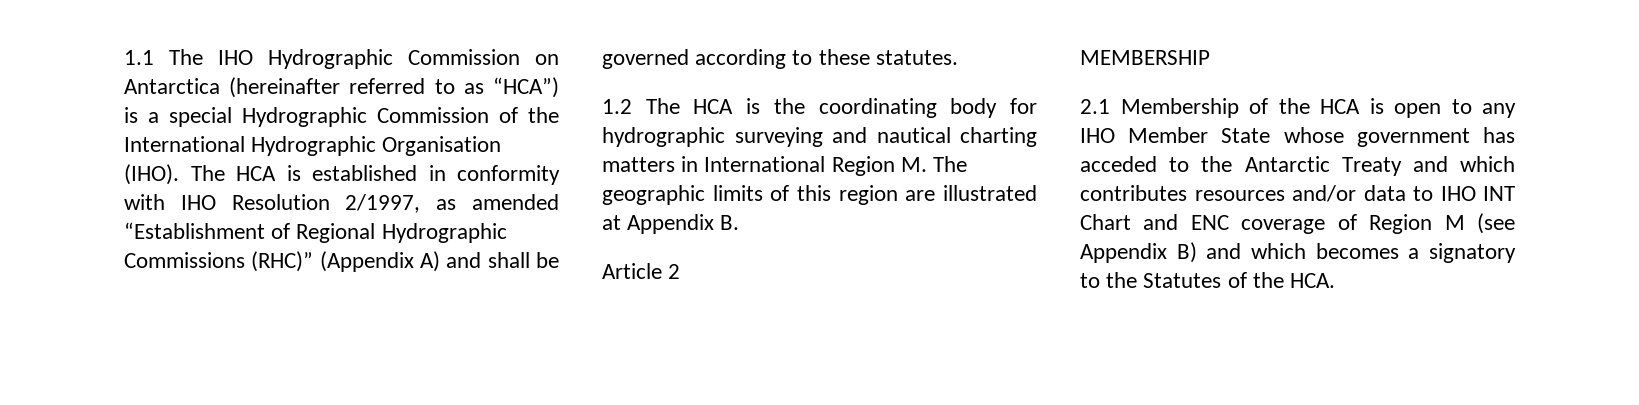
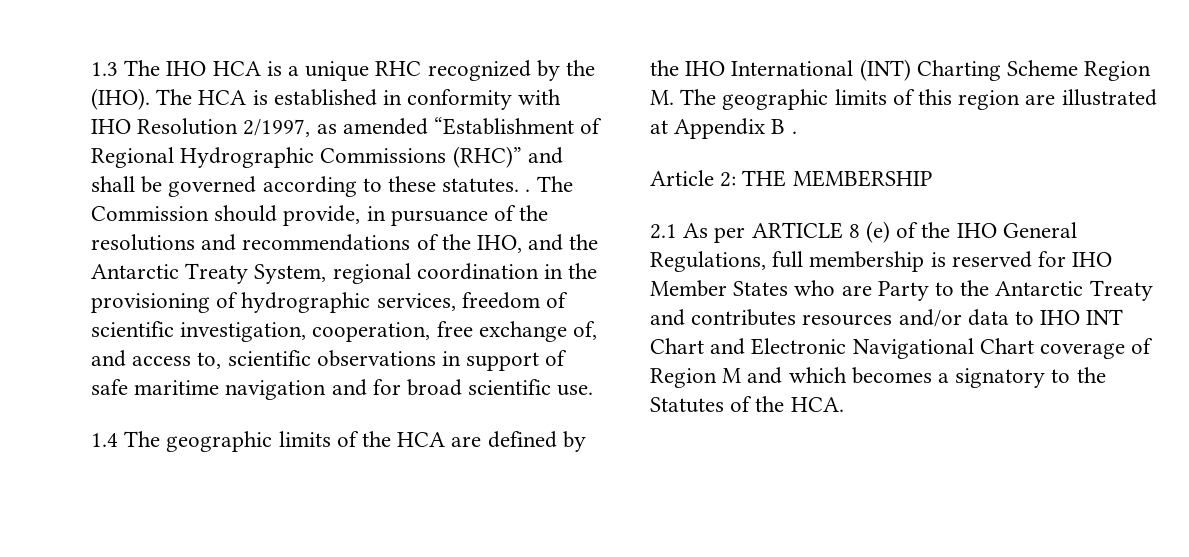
- 1.1 The IHO Hydrographic Commission on Antarctica (hereinafter referred to as “HCA”) is a special Hydrographic Commission of the International Hydrographic Organisation (IHO).
+ 1.3 The IHO HCA is a unique RHC recognized by the (IHO).
- The HCA is established in conformity with IHO Resolution 2/1997, as amended “Establishment of Regional Hydrographic Commissions (RHC)” (Appendix A) and shall be governed according to these statutes.
- 1.2 The HCA is the coordinating body for hydrographic surveying and nautical charting matters in International Region M. The geographic limits of this region are illustrated at Appendix B.
+ The HCA is established in conformity with IHO Resolution 2/1997, as amended “Establishment of Regional Hydrographic Commissions (RHC)” and shall be governed according to these statutes. . The Commission should provide, in pursuance of the resolutions and recommendations of the IHO, and the Antarctic Treaty System, regional coordination in the provisioning of hydrographic services, freedom of scientific investigation, cooperation, free exchange of, and access to, scientific observations in support of safe maritime navigation and for broad scientific use.
+ 1.4 The geographic limits of the HCA are defined by the IHO International (INT) Charting Scheme Region M. The geographic limits of this region are illustrated at Appendix B .
- Article 2
- MEMBERSHIP
+ Article 2: THE MEMBERSHIP
- 2.1 Membership of the HCA is open to any IHO Member State whose government has acceded to the Antarctic Treaty and which contributes resources and/or data to IHO INT Chart and ENC coverage of Region M (see Appendix B) and which becomes a signatory to the Statutes of the HCA.
+ 2.1 As per ARTICLE 8 (e) of the IHO General Regulations, full membership is reserved for IHO Member States who are Party to the Antarctic Treaty and contributes resources and/or data to IHO INT Chart and Electronic Navigational Chart coverage of Region M and which becomes a signatory to the Statutes of the HCA.

